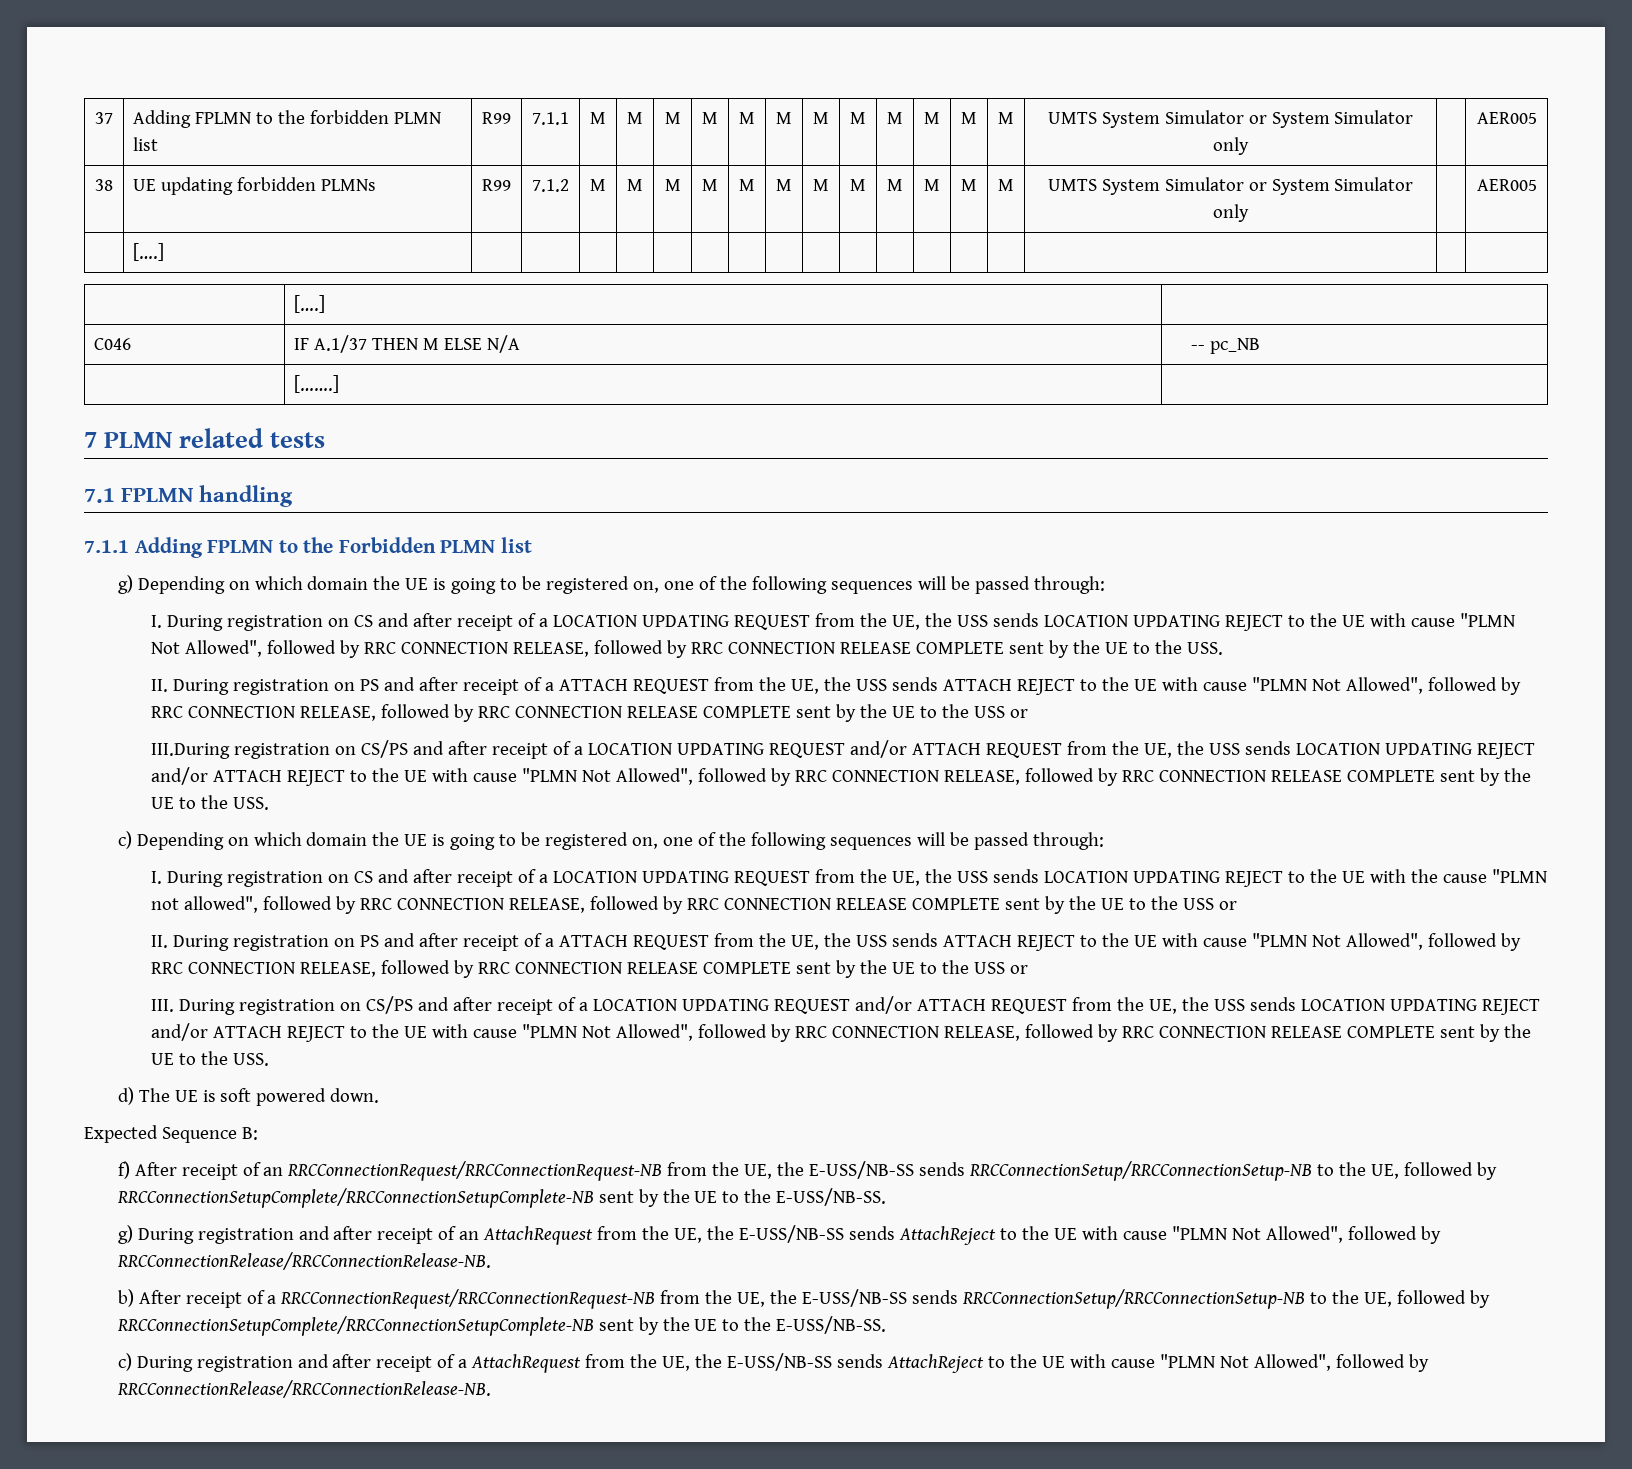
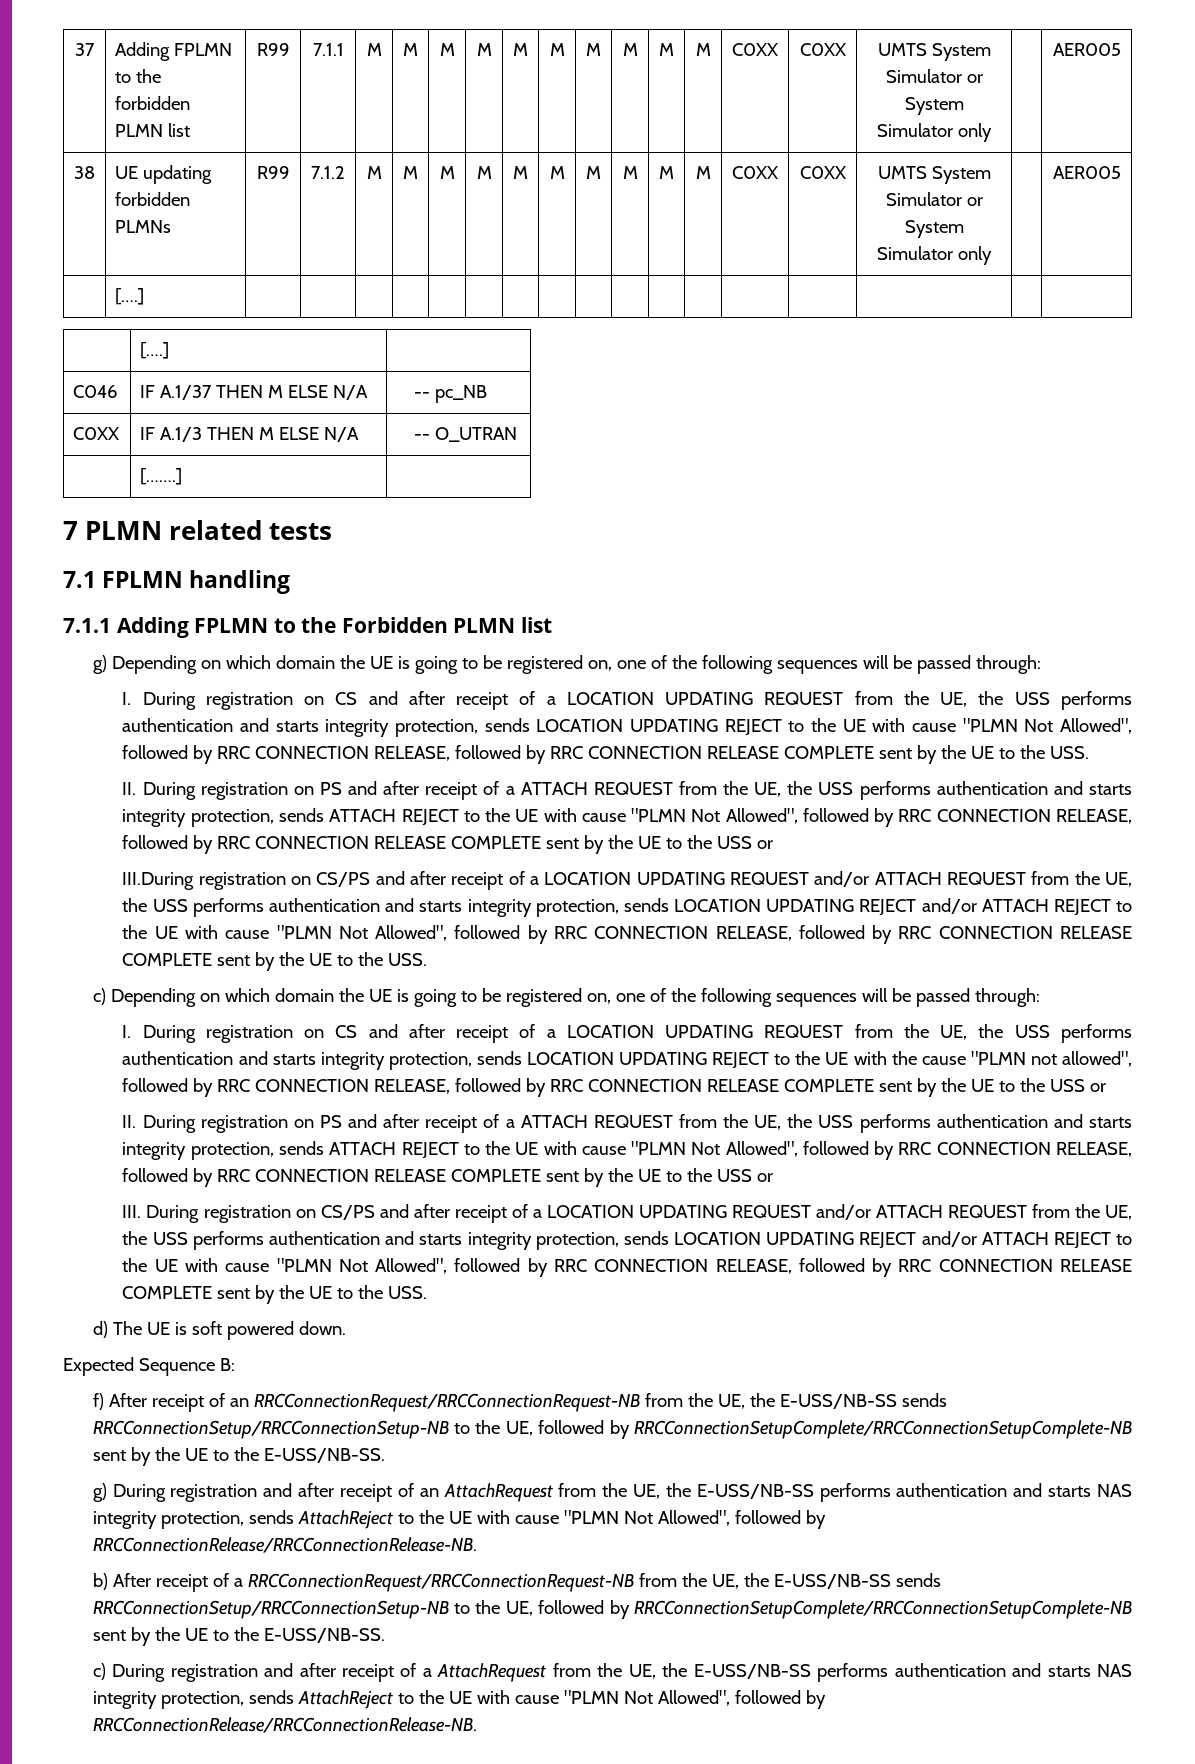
- 37 | Adding FPLMN to the forbidden PLMN list | R99 | 7.1.1 | M | M | M | M | M | M | M | M | M | M | M | M | UMTS System Simulator or System Simulator only | | AER005
+ 37 | Adding FPLMN to the forbidden PLMN list | R99 | 7.1.1 | M | M | M | M | M | M | M | M | M | M | C0XX | C0XX | UMTS System Simulator or System Simulator only | | AER005
- 38 | UE updating forbidden PLMNs | R99 | 7.1.2 | M | M | M | M | M | M | M | M | M | M | M | M | UMTS System Simulator or System Simulator only | | AER005
+ 38 | UE updating forbidden PLMNs | R99 | 7.1.2 | M | M | M | M | M | M | M | M | M | M | C0XX | C0XX | UMTS System Simulator or System Simulator only | | AER005
+ C0XX | IF A.1/3 THEN M ELSE N/A | -- O_UTRAN
- I. During registration on CS and after receipt of a LOCATION UPDATING REQUEST from the UE, the USS sends LOCATION UPDATING REJECT to the UE with cause "PLMN Not Allowed", followed by RRC CONNECTION RELEASE, followed by RRC CONNECTION RELEASE COMPLETE sent by the UE to the USS.
- II. During registration on PS and after receipt of a ATTACH REQUEST from the UE, the USS sends ATTACH REJECT to the UE with cause "PLMN Not Allowed", followed by RRC CONNECTION RELEASE, followed by RRC CONNECTION RELEASE COMPLETE sent by the UE to the USS or
+ I. During registration on CS and after receipt of a LOCATION UPDATING REQUEST from the UE, the USS performs authentication and starts integrity protection, sends LOCATION UPDATING REJECT to the UE with cause "PLMN Not Allowed", followed by RRC CONNECTION RELEASE, followed by RRC CONNECTION RELEASE COMPLETE sent by the UE to the USS.
+ II. During registration on PS and after receipt of a ATTACH REQUEST from the UE, the USS performs authentication and starts integrity protection, sends ATTACH REJECT to the UE with cause "PLMN Not Allowed", followed by RRC CONNECTION RELEASE, followed by RRC CONNECTION RELEASE COMPLETE sent by the UE to the USS or
- III.During registration on CS/PS and after receipt of a LOCATION UPDATING REQUEST and/or ATTACH REQUEST from the UE, the USS sends LOCATION UPDATING REJECT and/or ATTACH REJECT to the UE with cause "PLMN Not Allowed", followed by RRC CONNECTION RELEASE, followed by RRC CONNECTION RELEASE COMPLETE sent by the UE to the USS.
+ III.During registration on CS/PS and after receipt of a LOCATION UPDATING REQUEST and/or ATTACH REQUEST from the UE, the USS performs authentication and starts integrity protection, sends LOCATION UPDATING REJECT and/or ATTACH REJECT to the UE with cause "PLMN Not Allowed", followed by RRC CONNECTION RELEASE, followed by RRC CONNECTION RELEASE COMPLETE sent by the UE to the USS.
- I. During registration on CS and after receipt of a LOCATION UPDATING REQUEST from the UE, the USS sends LOCATION UPDATING REJECT to the UE with the cause "PLMN not allowed", followed by RRC CONNECTION RELEASE, followed by RRC CONNECTION RELEASE COMPLETE sent by the UE to the USS or
- II. During registration on PS and after receipt of a ATTACH REQUEST from the UE, the USS sends ATTACH REJECT to the UE with cause "PLMN Not Allowed", followed by RRC CONNECTION RELEASE, followed by RRC CONNECTION RELEASE COMPLETE sent by the UE to the USS or
+ I. During registration on CS and after receipt of a LOCATION UPDATING REQUEST from the UE, the USS performs authentication and starts integrity protection, sends LOCATION UPDATING REJECT to the UE with the cause "PLMN not allowed", followed by RRC CONNECTION RELEASE, followed by RRC CONNECTION RELEASE COMPLETE sent by the UE to the USS or
+ II. During registration on PS and after receipt of a ATTACH REQUEST from the UE, the USS performs authentication and starts integrity protection, sends ATTACH REJECT to the UE with cause "PLMN Not Allowed", followed by RRC CONNECTION RELEASE, followed by RRC CONNECTION RELEASE COMPLETE sent by the UE to the USS or
- III. During registration on CS/PS and after receipt of a LOCATION UPDATING REQUEST and/or ATTACH REQUEST from the UE, the USS sends LOCATION UPDATING REJECT and/or ATTACH REJECT to the UE with cause "PLMN Not Allowed", followed by RRC CONNECTION RELEASE, followed by RRC CONNECTION RELEASE COMPLETE sent by the UE to the USS.
+ III. During registration on CS/PS and after receipt of a LOCATION UPDATING REQUEST and/or ATTACH REQUEST from the UE, the USS performs authentication and starts integrity protection, sends LOCATION UPDATING REJECT and/or ATTACH REJECT to the UE with cause "PLMN Not Allowed", followed by RRC CONNECTION RELEASE, followed by RRC CONNECTION RELEASE COMPLETE sent by the UE to the USS.
- g) During registration and after receipt of an AttachRequest from the UE, the E-USS/NB-SS sends AttachReject to the UE with cause "PLMN Not Allowed", followed by RRCConnectionRelease/RRCConnectionRelease-NB.
+ g) During registration and after receipt of an AttachRequest from the UE, the E-USS/NB-SS performs authentication and starts NAS integrity protection, sends AttachReject to the UE with cause "PLMN Not Allowed", followed by RRCConnectionRelease/RRCConnectionRelease-NB.
- c) During registration and after receipt of a AttachRequest from the UE, the E-USS/NB-SS sends AttachReject to the UE with cause "PLMN Not Allowed", followed by RRCConnectionRelease/RRCConnectionRelease-NB.
+ c) During registration and after receipt of a AttachRequest from the UE, the E-USS/NB-SS performs authentication and starts NAS integrity protection, sends AttachReject to the UE with cause "PLMN Not Allowed", followed by RRCConnectionRelease/RRCConnectionRelease-NB.

